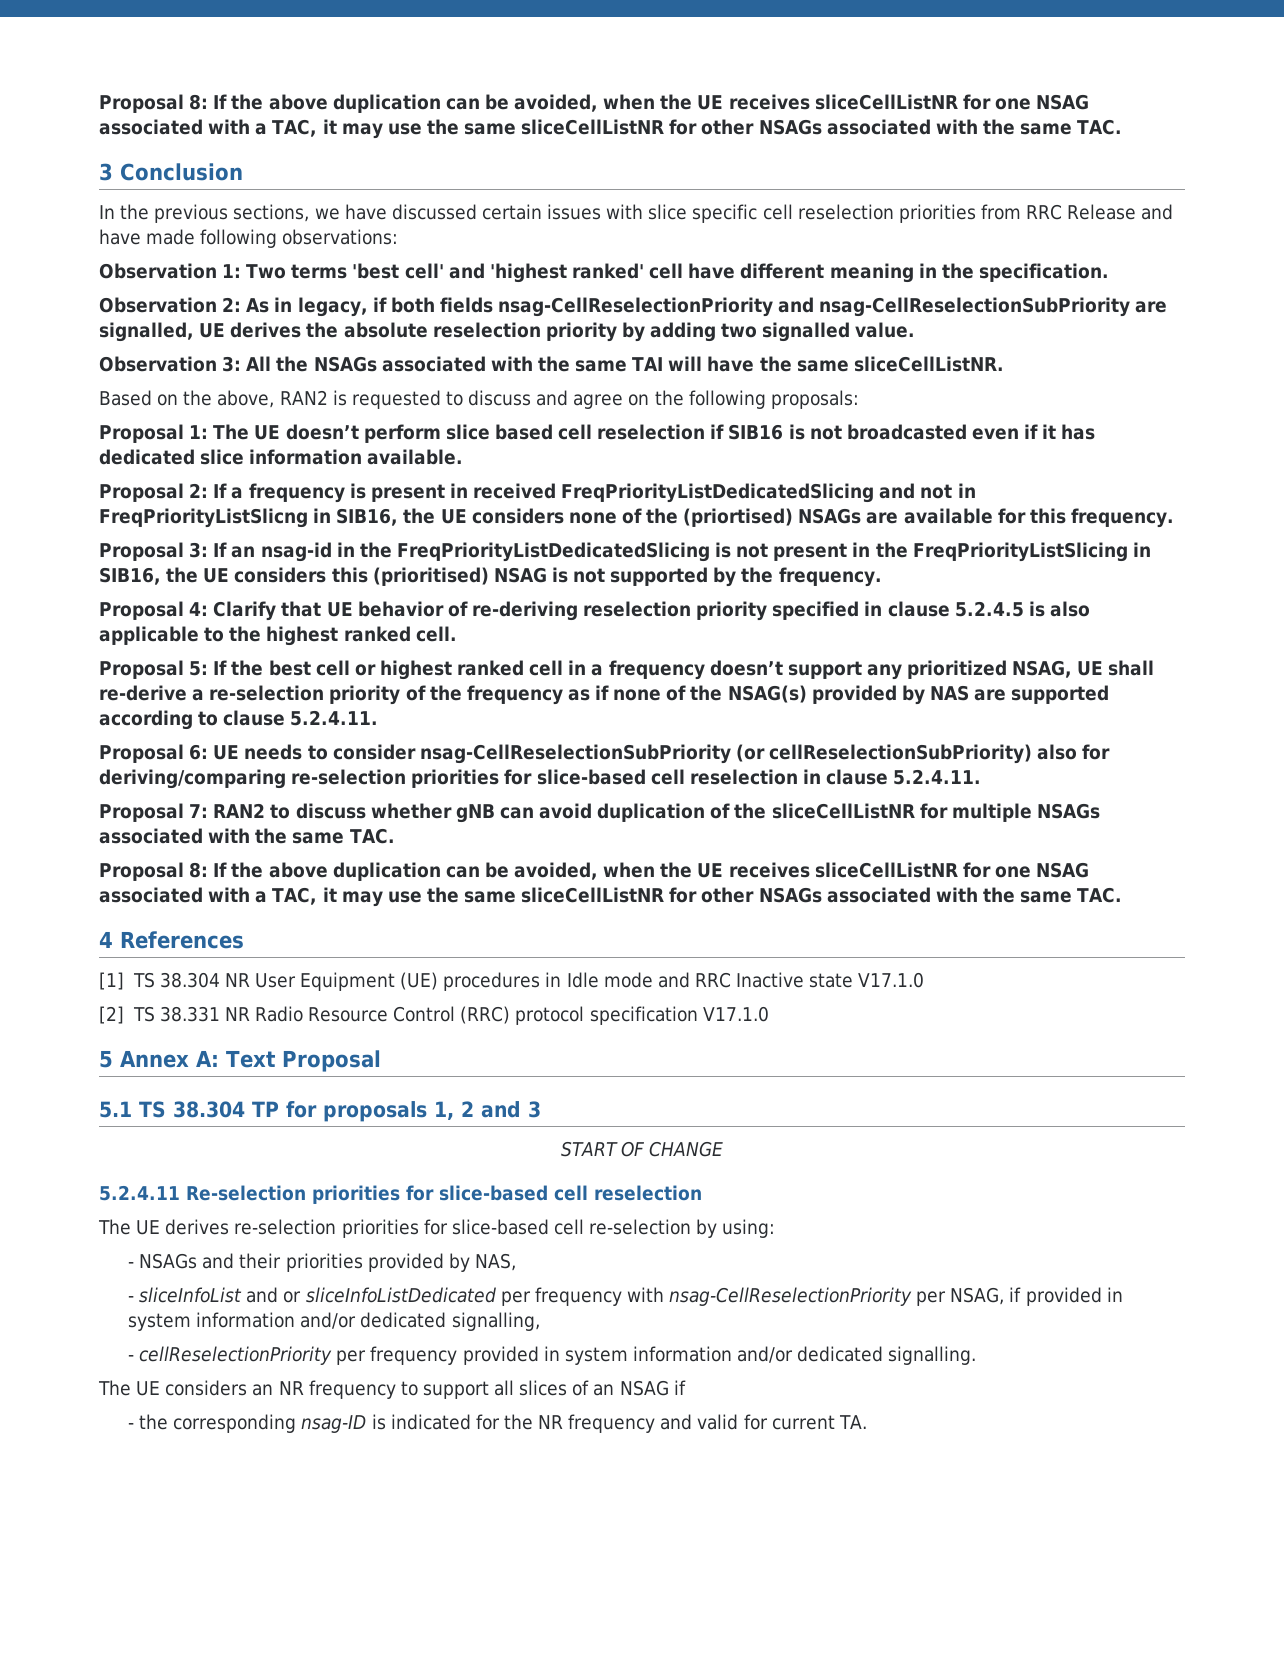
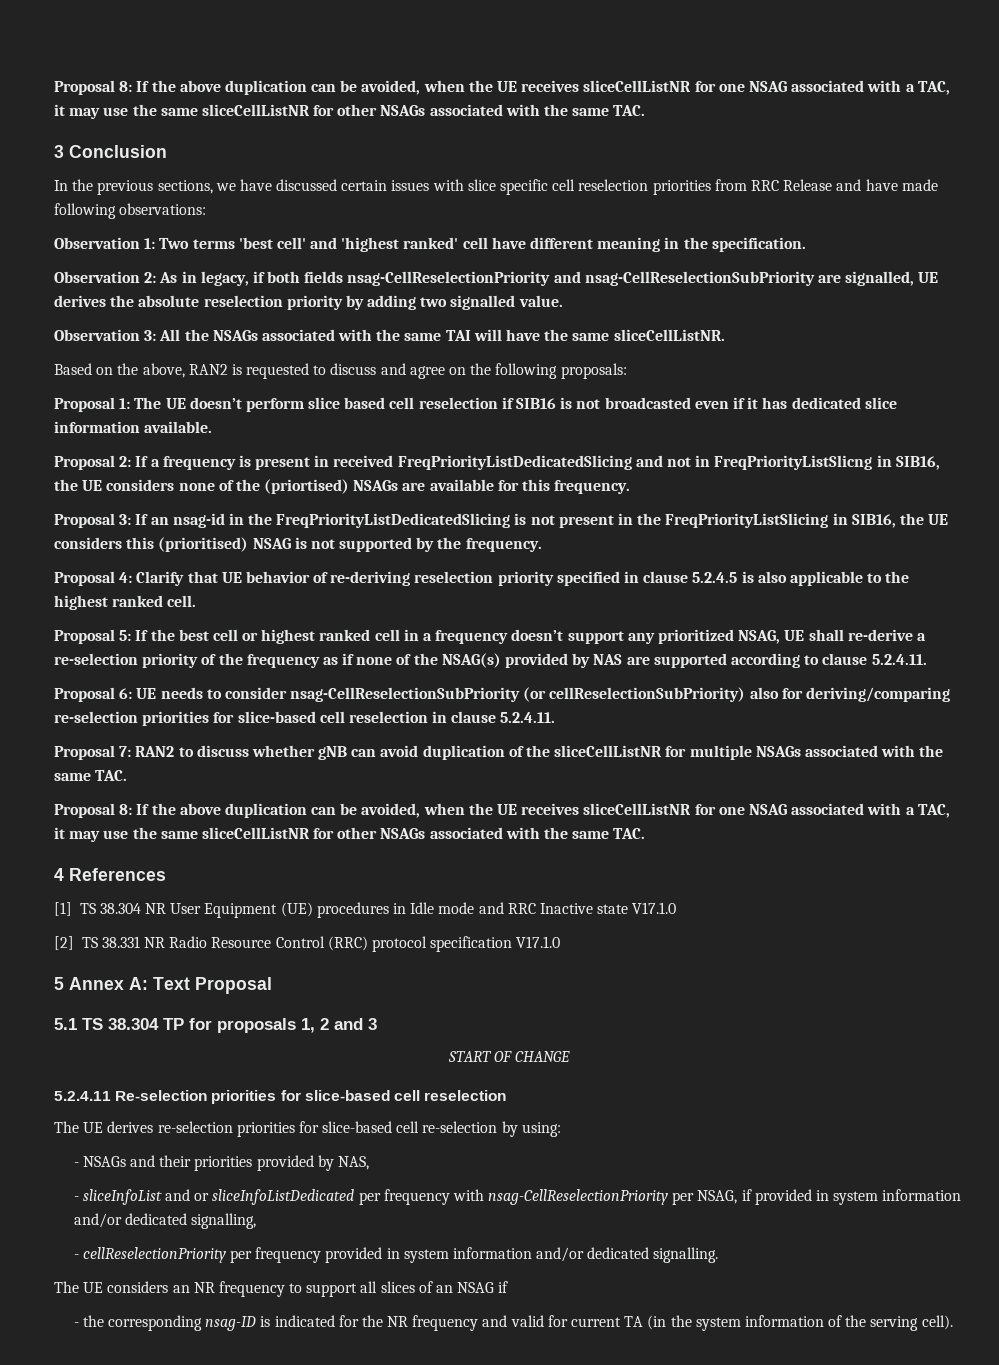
- - the corresponding nsag-ID is indicated for the NR frequency and valid for current TA.
+ - the corresponding nsag-ID is indicated for the NR frequency and valid for current TA (in the system information of the serving cell).

